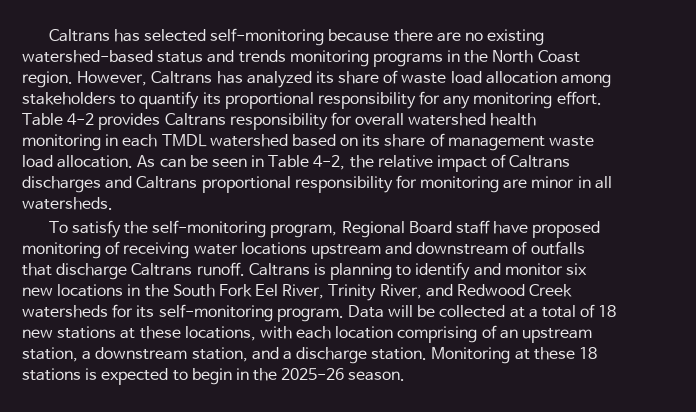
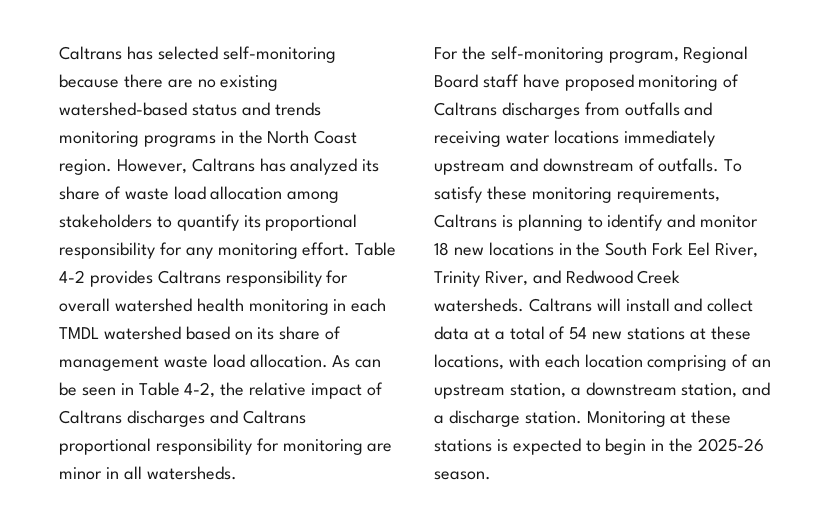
- To satisfy the self-monitoring program, Regional Board staff have proposed monitoring of receiving water locations upstream and downstream of outfalls that discharge Caltrans runoff. Caltrans is planning to identify and monitor six new locations in the South Fork Eel River, Trinity River, and Redwood Creek watersheds for its self-monitoring program. Data will be collected at a total of 18 new stations at these locations, with each location comprising of an upstream station, a downstream station, and a discharge station.
+ For the self-monitoring program, Regional Board staff have proposed monitoring of Caltrans discharges from outfalls and receiving water locations immediately upstream and downstream of outfalls. To satisfy these monitoring requirements, Caltrans is planning to identify and monitor 18 new locations in the South Fork Eel River, Trinity River, and Redwood Creek watersheds. Caltrans will install and collect data at a total of 54 new stations at these locations, with each location comprising of an upstream station, a downstream station, and a discharge station.
- Monitoring at these 18 stations is expected to begin in the 2025-26 season.
+ Monitoring at these stations is expected to begin in the 2025-26 season.

